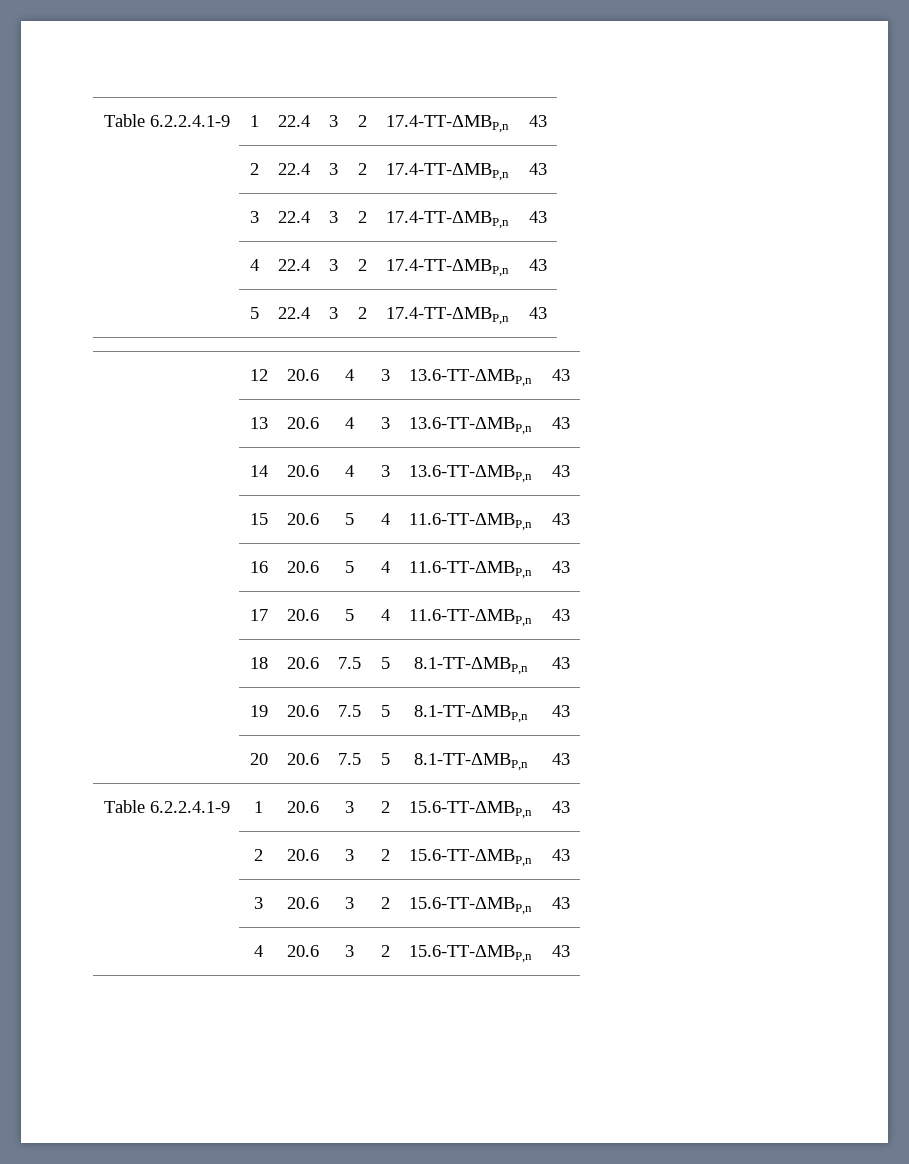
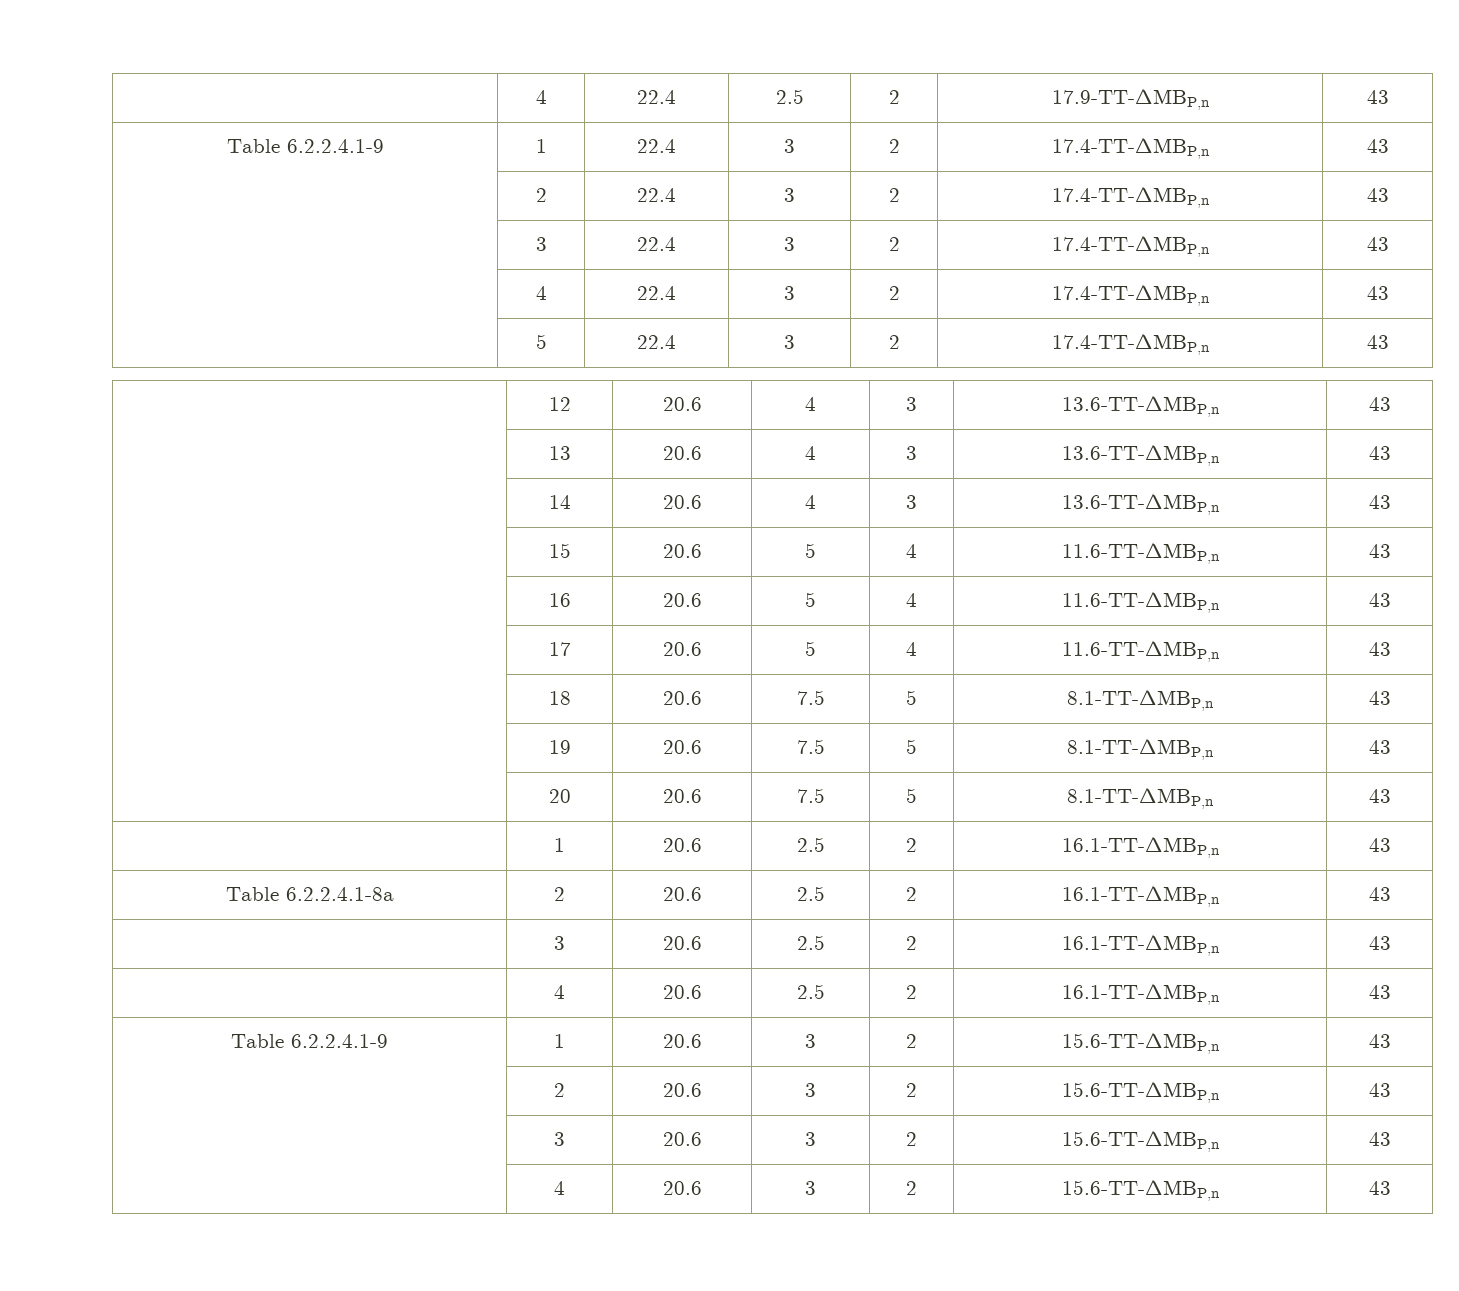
+ | 4 | 22.4 | 2.5 | 2 | 17.9-TT-ΔMBP,n | 43
+ | 1 | 20.6 | 2.5 | 2 | 16.1-TT-ΔMBP,n | 43
+ Table 6.2.2.4.1-8a | 2 | 20.6 | 2.5 | 2 | 16.1-TT-ΔMBP,n | 43
+ | 3 | 20.6 | 2.5 | 2 | 16.1-TT-ΔMBP,n | 43
+ | 4 | 20.6 | 2.5 | 2 | 16.1-TT-ΔMBP,n | 43

